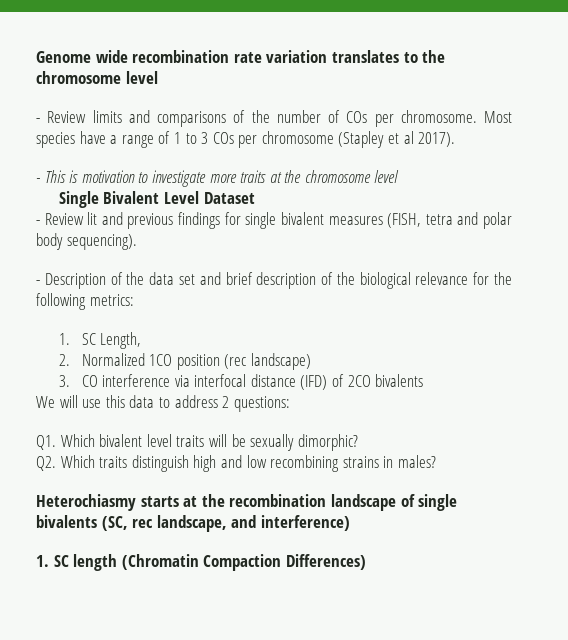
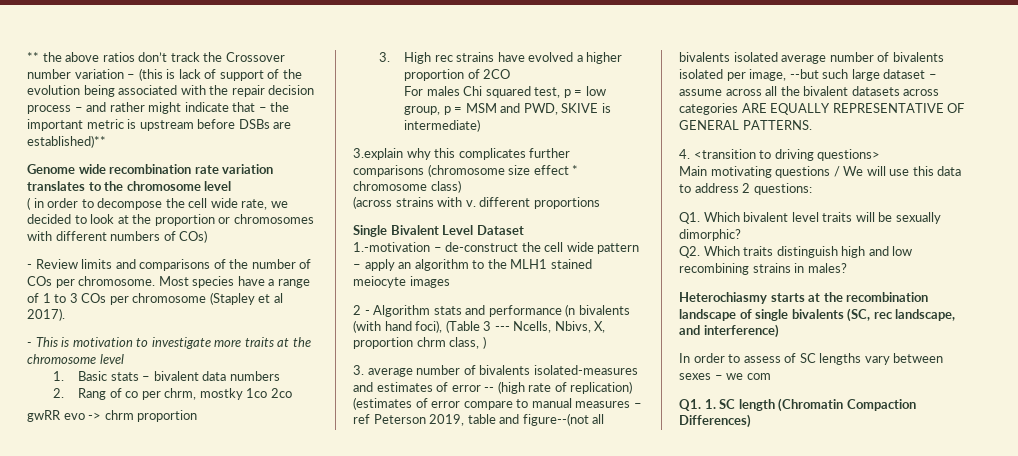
+ ** the above ratios don’t track the Crossover number variation – (this is lack of support of the evolution being associated with the repair decision process – and rather might indicate that – the important metric is upstream before DSBs are established)**
+ ( in order to decompose the cell wide rate, we decided to look at the proportion or chromosomes with different numbers of COs)
+ 1. Basic stats – bivalent data numbers
+ 2. Rang of co per chrm, mostky 1co 2co
+ gwRR evo -> chrm proportion
+ 3. High rec strains have evolved a higher proportion of 2CO
+ For males Chi squared test, p = low group, p = MSM and PWD, SKIVE is intermediate)
+ 3.explain why this complicates further comparisons (chromosome size effect * chromosome class)
+ (across strains with v. different proportions
  Single Bivalent Level Dataset
- - Review lit and previous findings for single bivalent measures (FISH, tetra and polar body sequencing).
- - Description of the data set and brief description of the biological relevance for the following metrics:
- 1. SC Length,
- 2. Normalized 1CO position (rec landscape)
- 3. CO interference via interfocal distance (IFD) of 2CO bivalents
- We will use this data to address 2 questions:
+ 1.-motivation – de-construct the cell wide pattern – apply an algorithm to the MLH1 stained meiocyte images
+ 2 - Algorithm stats and performance (n bivalents (with hand foci), (Table 3 --- Ncells, Nbivs, X, proportion chrm class, )
+ 3. average number of bivalents isolated-measures and estimates of error -- (high rate of replication) (estimates of error compare to manual measures – ref Peterson 2019, table and figure--(not all bivalents isolated average number of bivalents isolated per image, --but such large dataset – assume across all the bivalent datasets across categories ARE EQUALLY REPRESENTATIVE OF GENERAL PATTERNS.
+ 4. <transition to driving questions>
+ Main motivating questions / We will use this data to address 2 questions:
- 1. SC length (Chromatin Compaction Differences)
+ In order to assess of SC lengths vary between sexes – we com
+ Q1. 1. SC length (Chromatin Compaction Differences)

